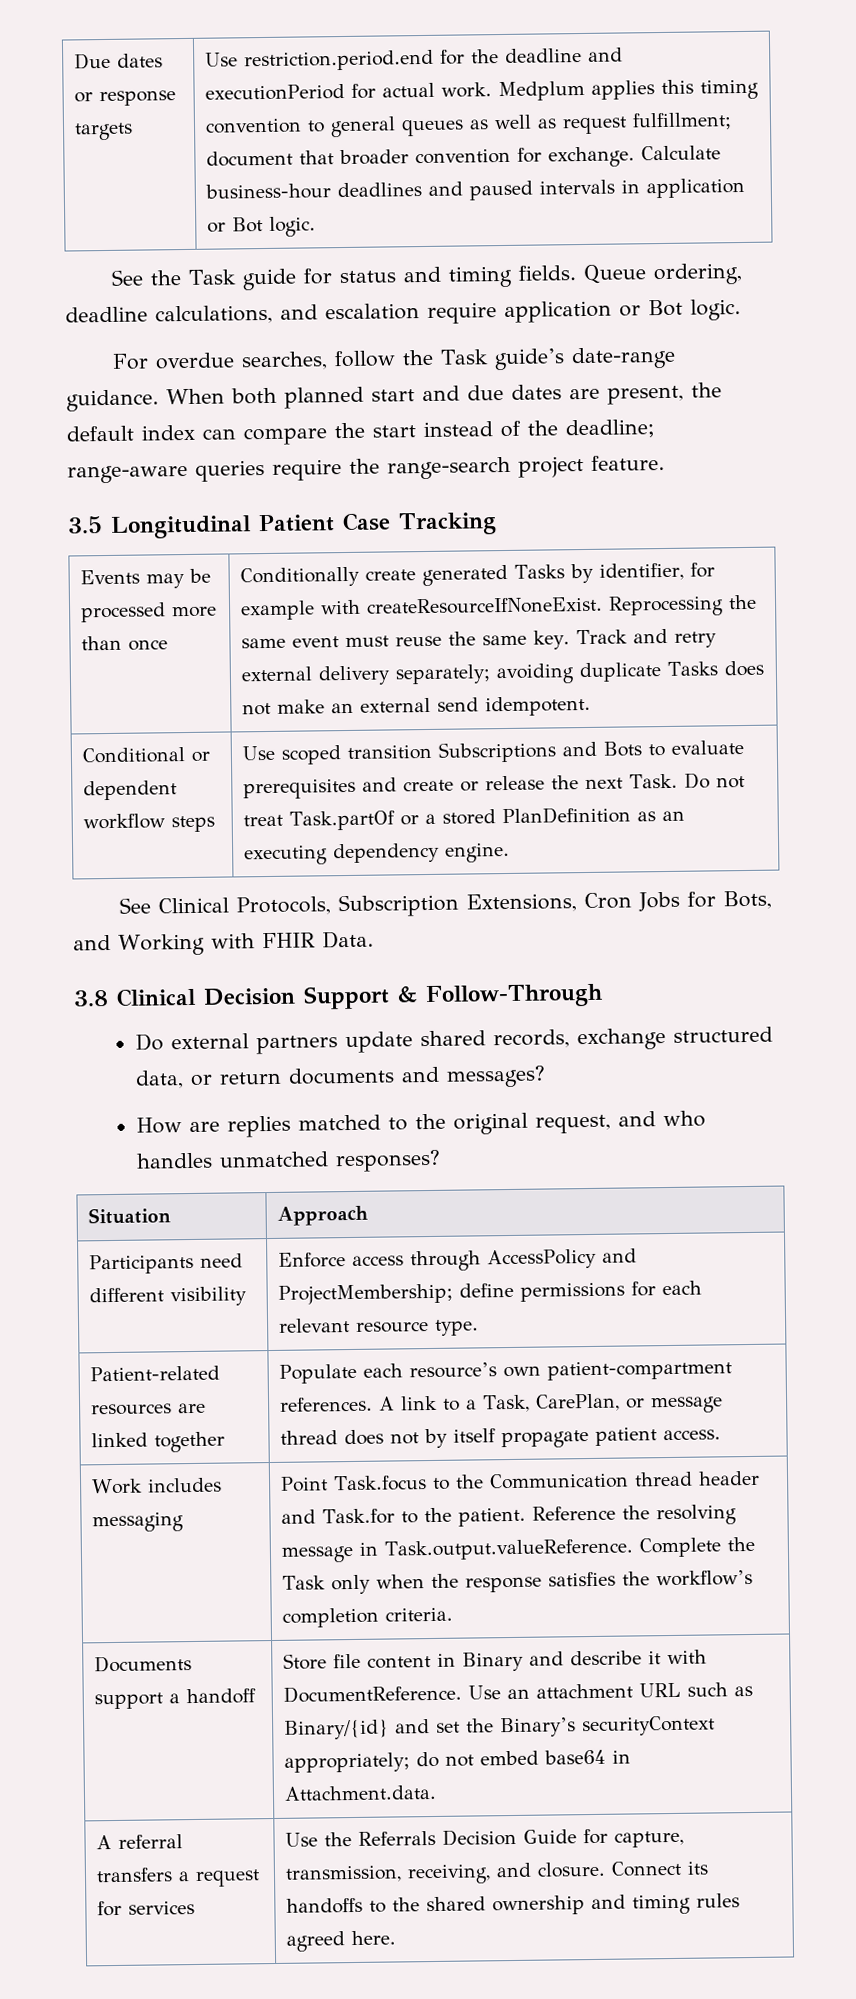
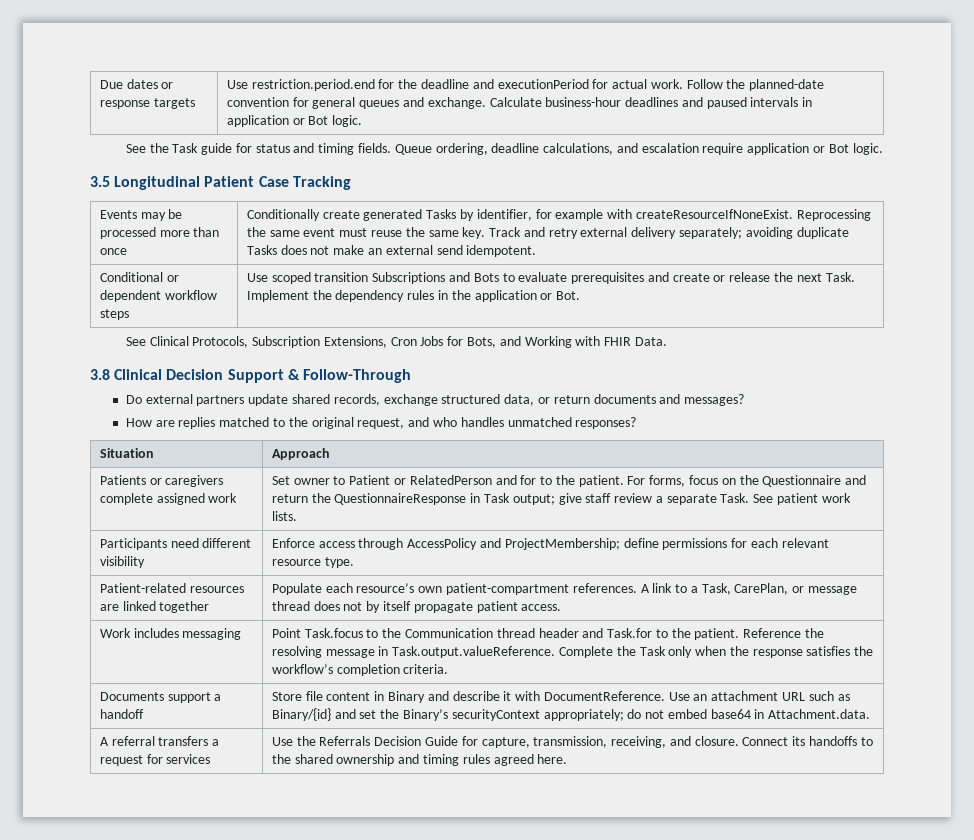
- Medplum applies this timing convention to general queues as well as request fulfillment; document that broader convention for exchange.
+ Follow the planned-date convention for general queues and exchange.
- For overdue searches, follow the Task guide’s date-range guidance. When both planned start and due dates are present, the default index can compare the start instead of the deadline; range-aware queries require the range-search project feature.
- Conditional or dependent workflow steps | Use scoped transition Subscriptions and Bots to evaluate prerequisites and create or release the next Task. Do not treat Task.partOf or a stored PlanDefinition as an executing dependency engine.
+ Conditional or dependent workflow steps | Use scoped transition Subscriptions and Bots to evaluate prerequisites and create or release the next Task. Implement the dependency rules in the application or Bot.
+ Patients or caregivers complete assigned work | Set owner to Patient or RelatedPerson and for to the patient. For forms, focus on the Questionnaire and return the QuestionnaireResponse in Task output; give staff review a separate Task. See patient work lists.

